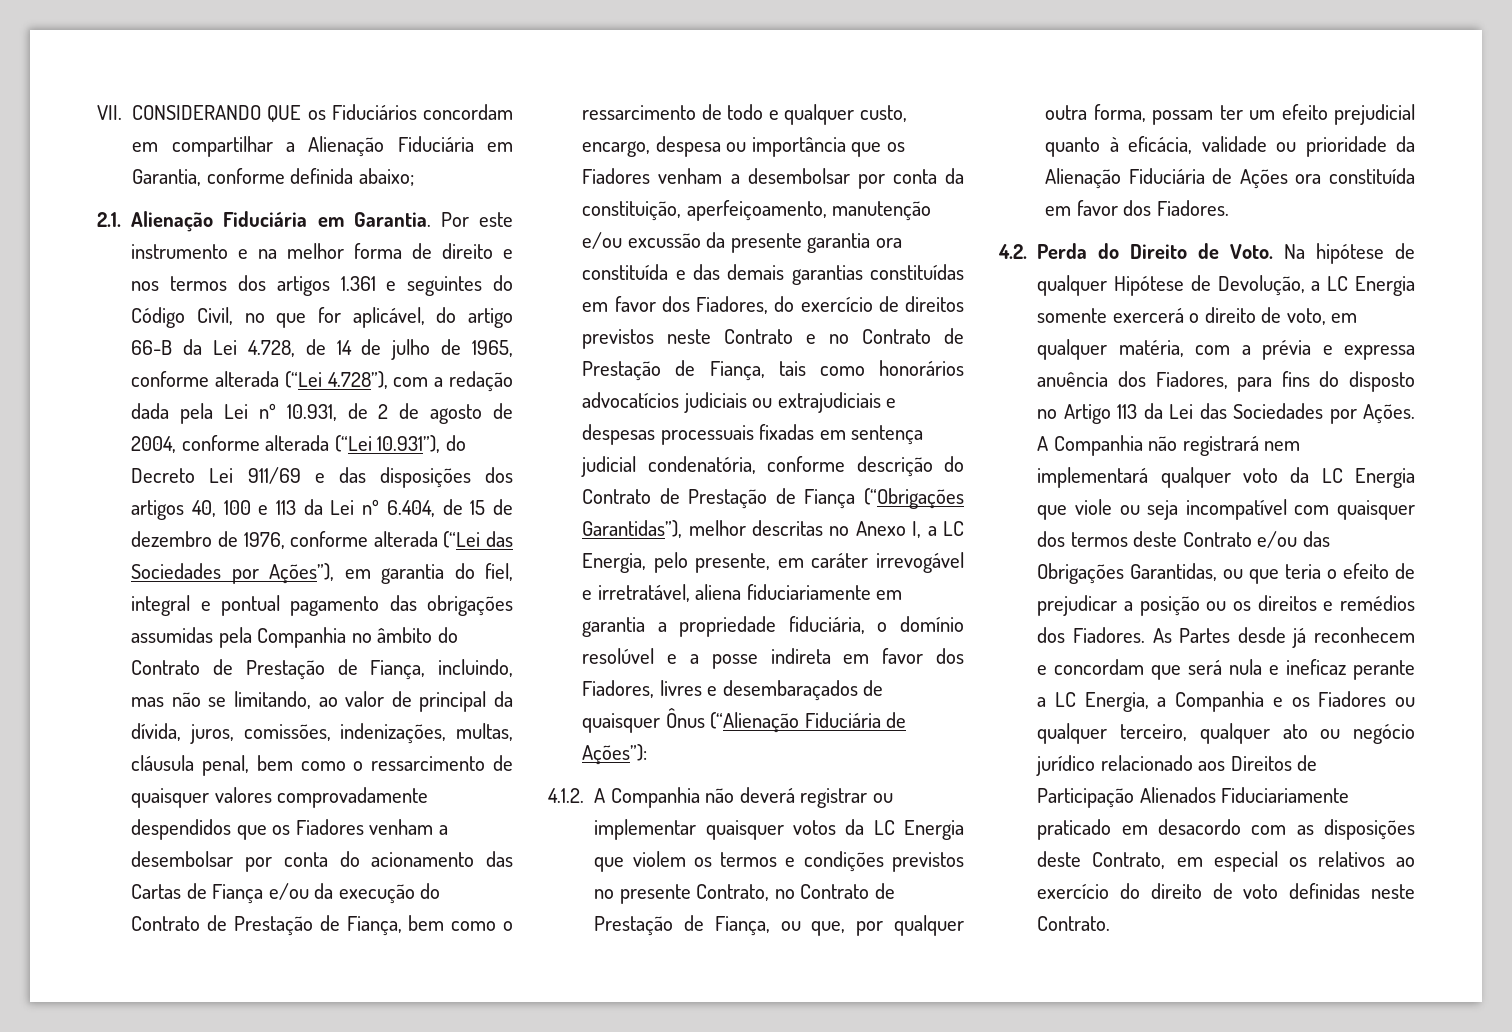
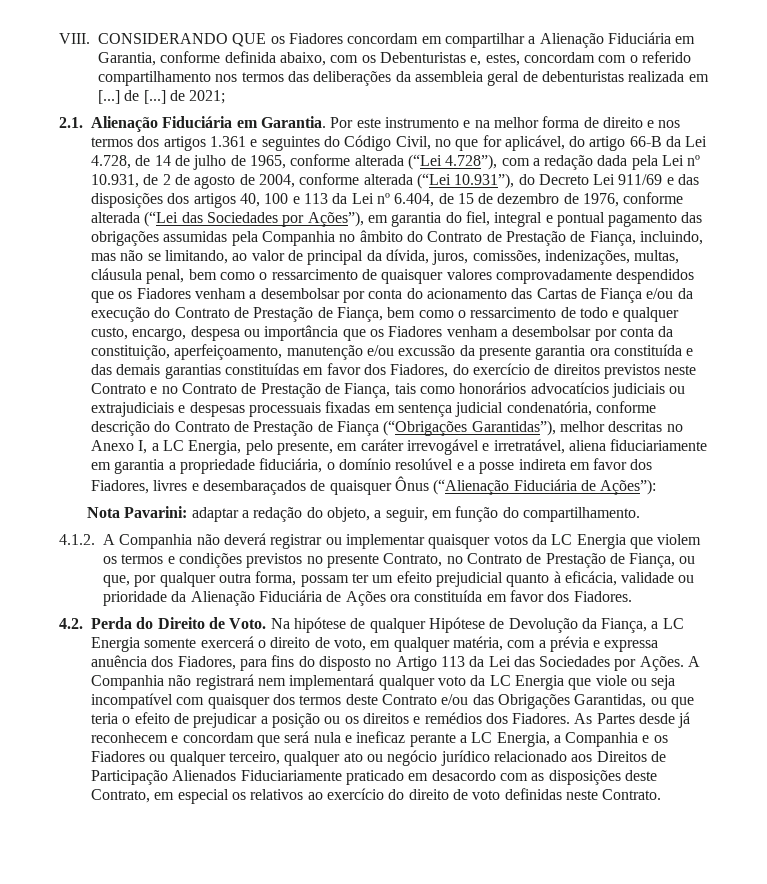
- VII. CONSIDERANDO QUE os Fiduciários concordam em compartilhar a Alienação Fiduciária em Garantia, conforme definida abaixo;
+ VIII. CONSIDERANDO QUE os Fiadores concordam em compartilhar a Alienação Fiduciária em Garantia, conforme definida abaixo, com os Debenturistas e, estes, concordam com o referido compartilhamento nos termos das deliberações da assembleia geral de debenturistas realizada em [...] de [...] de 2021;
+ Nota Pavarini: adaptar a redação do objeto, a seguir, em função do compartilhamento.
- Na hipótese de qualquer Hipótese de Devolução, a LC Energia somente exercerá o direito de voto, em qualquer matéria, com a prévia e expressa anuência dos Fiadores, para fins do disposto no Artigo 113 da Lei das Sociedades por Ações.
+ Na hipótese de qualquer Hipótese de Devolução da Fiança, a LC Energia somente exercerá o direito de voto, em qualquer matéria, com a prévia e expressa anuência dos Fiadores, para fins do disposto no Artigo 113 da Lei das Sociedades por Ações.

